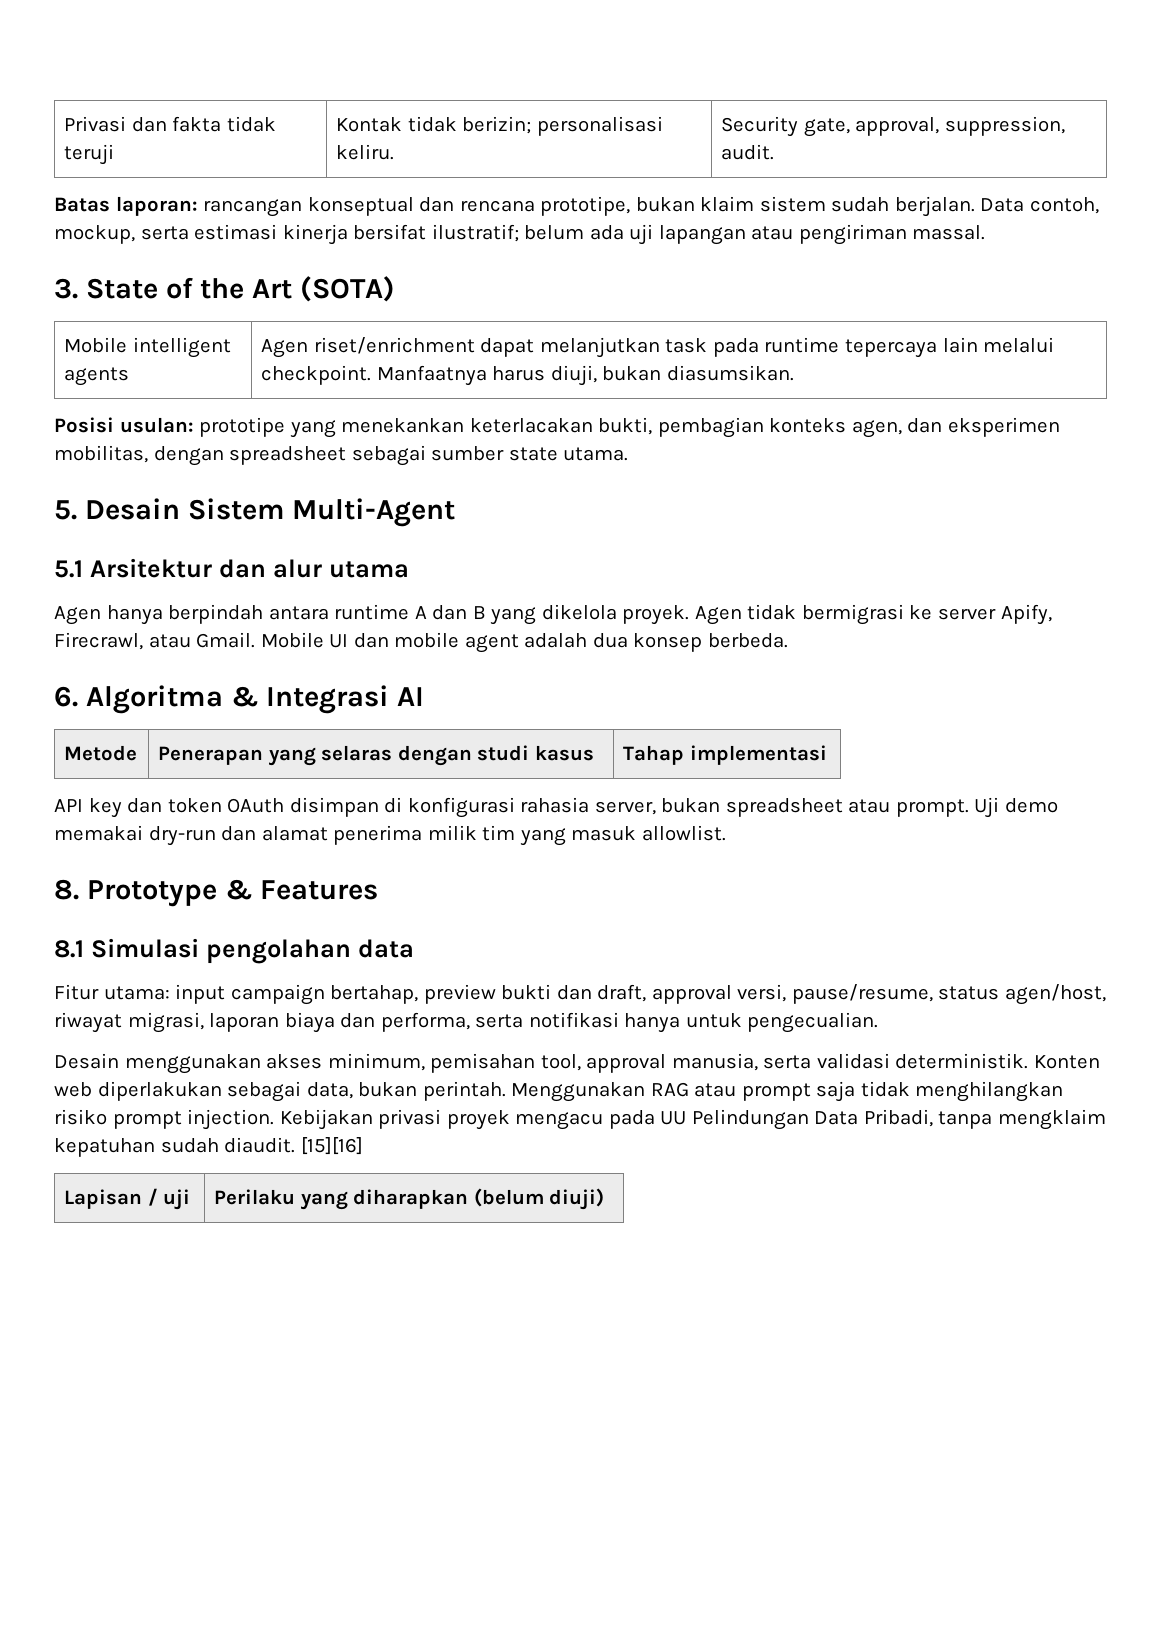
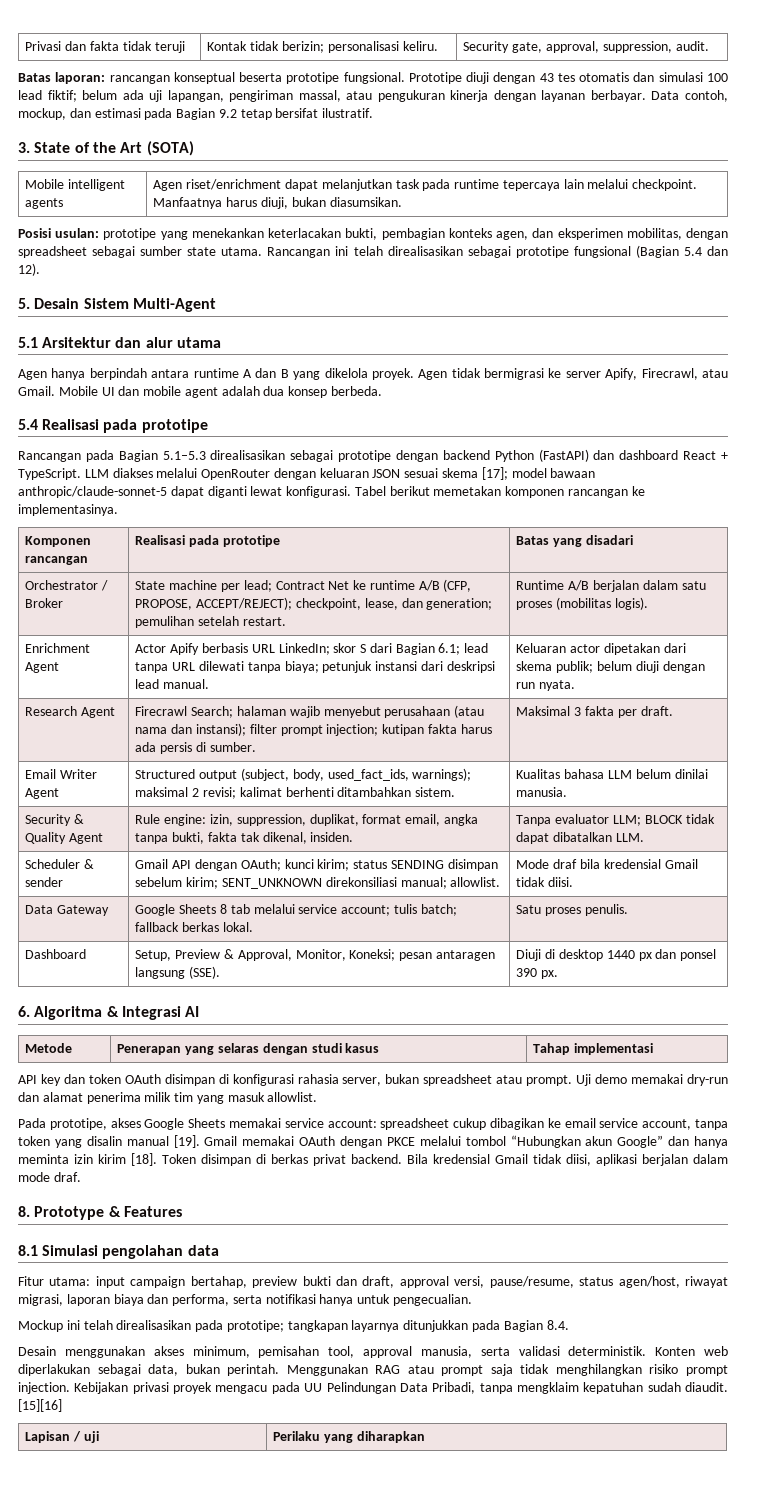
- Batas laporan: rancangan konseptual dan rencana prototipe, bukan klaim sistem sudah berjalan. Data contoh, mockup, serta estimasi kinerja bersifat ilustratif; belum ada uji lapangan atau pengiriman massal.
+ Batas laporan: rancangan konseptual beserta prototipe fungsional. Prototipe diuji dengan 43 tes otomatis dan simulasi 100 lead fiktif; belum ada uji lapangan, pengiriman massal, atau pengukuran kinerja dengan layanan berbayar. Data contoh, mockup, dan estimasi pada Bagian 9.2 tetap bersifat ilustratif.
+ Rancangan ini telah direalisasikan sebagai prototipe fungsional (Bagian 5.4 dan 12).
+ 5.4 Realisasi pada prototipe
+ Rancangan pada Bagian 5.1–5.3 direalisasikan sebagai prototipe dengan backend Python (FastAPI) dan dashboard React + TypeScript. LLM diakses melalui OpenRouter dengan keluaran JSON sesuai skema [17]; model bawaan anthropic/claude-sonnet-5 dapat diganti lewat konfigurasi. Tabel berikut memetakan komponen rancangan ke implementasinya.
+ Komponen rancangan | Realisasi pada prototipe | Batas yang disadari
+ Orchestrator / Broker | State machine per lead; Contract Net ke runtime A/B (CFP, PROPOSE, ACCEPT/REJECT); checkpoint, lease, dan generation; pemulihan setelah restart. | Runtime A/B berjalan dalam satu proses (mobilitas logis).
+ Enrichment Agent | Actor Apify berbasis URL LinkedIn; skor S dari Bagian 6.1; lead tanpa URL dilewati tanpa biaya; petunjuk instansi dari deskripsi lead manual. | Keluaran actor dipetakan dari skema publik; belum diuji dengan run nyata.
+ Research Agent | Firecrawl Search; halaman wajib menyebut perusahaan (atau nama dan instansi); filter prompt injection; kutipan fakta harus ada persis di sumber. | Maksimal 3 fakta per draft.
+ Email Writer Agent | Structured output (subject, body, used_fact_ids, warnings); maksimal 2 revisi; kalimat berhenti ditambahkan sistem. | Kualitas bahasa LLM belum dinilai manusia.
+ Security & Quality Agent | Rule engine: izin, suppression, duplikat, format email, angka tanpa bukti, fakta tak dikenal, insiden. | Tanpa evaluator LLM; BLOCK tidak dapat dibatalkan LLM.
+ Scheduler & sender | Gmail API dengan OAuth; kunci kirim; status SENDING disimpan sebelum kirim; SENT_UNKNOWN direkonsiliasi manual; allowlist. | Mode draf bila kredensial Gmail tidak diisi.
+ Data Gateway | Google Sheets 8 tab melalui service account; tulis batch; fallback berkas lokal. | Satu proses penulis.
+ Dashboard | Setup, Preview & Approval, Monitor, Koneksi; pesan antaragen langsung (SSE). | Diuji di desktop 1440 px dan ponsel 390 px.
+ Pada prototipe, akses Google Sheets memakai service account: spreadsheet cukup dibagikan ke email service account, tanpa token yang disalin manual [19]. Gmail memakai OAuth dengan PKCE melalui tombol “Hubungkan akun Google” dan hanya meminta izin kirim [18]. Token disimpan di berkas privat backend. Bila kredensial Gmail tidak diisi, aplikasi berjalan dalam mode draf.
+ Mockup ini telah direalisasikan pada prototipe; tangkapan layarnya ditunjukkan pada Bagian 8.4.
- Lapisan / uji | Perilaku yang diharapkan (belum diuji)
+ Lapisan / uji | Perilaku yang diharapkan

